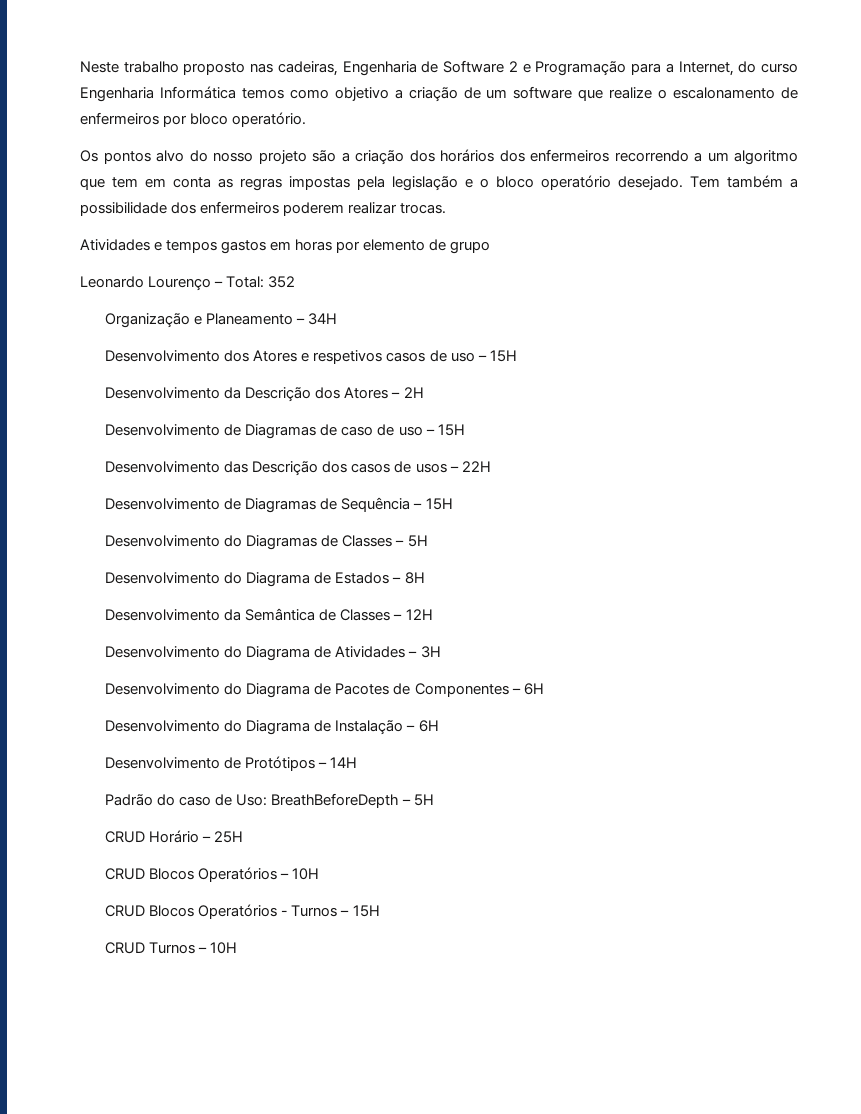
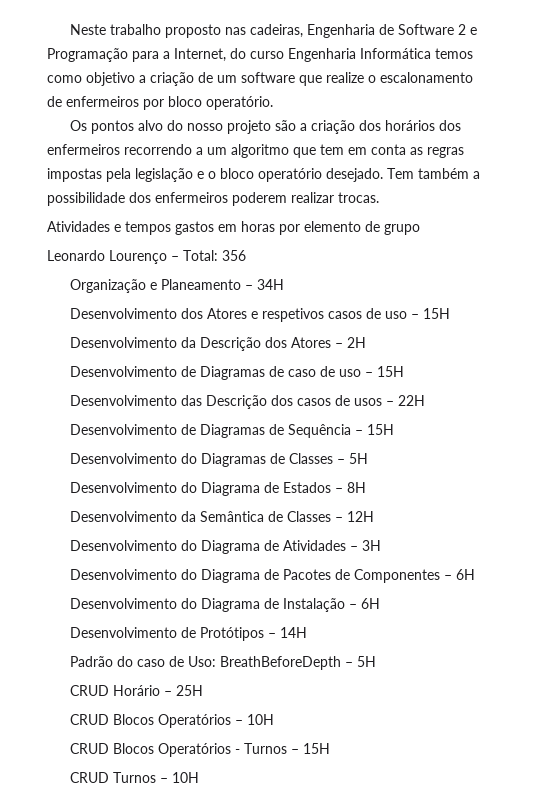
- Leonardo Lourenço – Total: 352
+ Leonardo Lourenço – Total: 356

